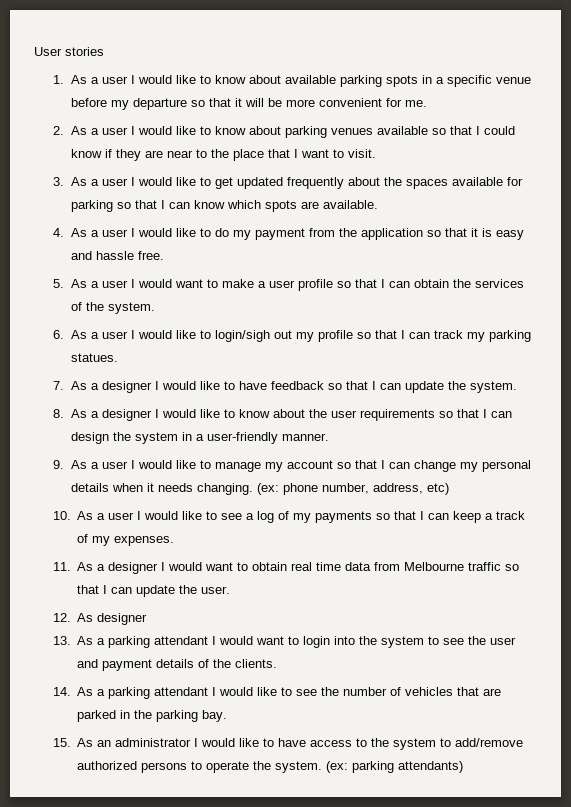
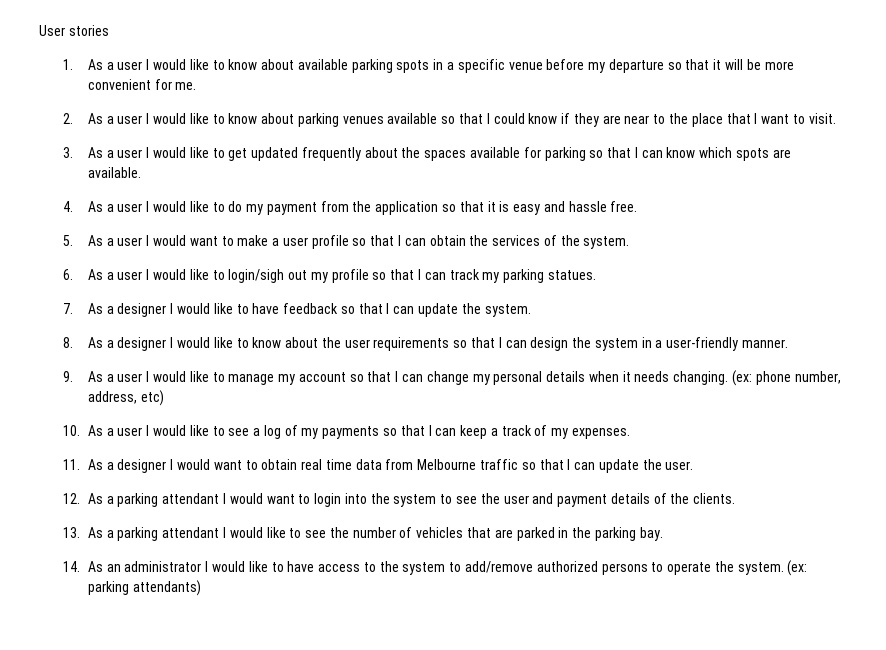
- 12. As designer
- 13. As a parking attendant I would want to login into the system to see the user and payment details of the clients.
+ 12. As a parking attendant I would want to login into the system to see the user and payment details of the clients.
- 14. As a parking attendant I would like to see the number of vehicles that are parked in the parking bay.
+ 13. As a parking attendant I would like to see the number of vehicles that are parked in the parking bay.
- 15. As an administrator I would like to have access to the system to add/remove authorized persons to operate the system.
+ 14. As an administrator I would like to have access to the system to add/remove authorized persons to operate the system.

